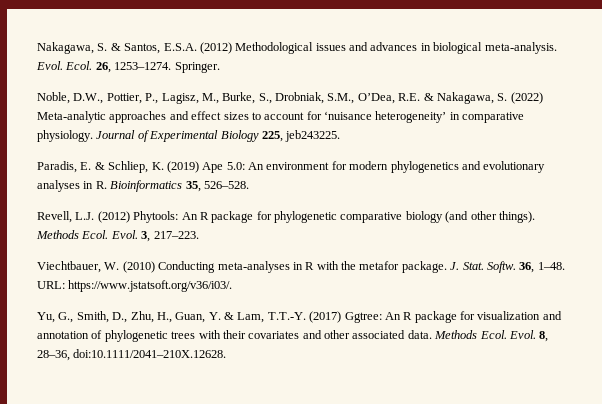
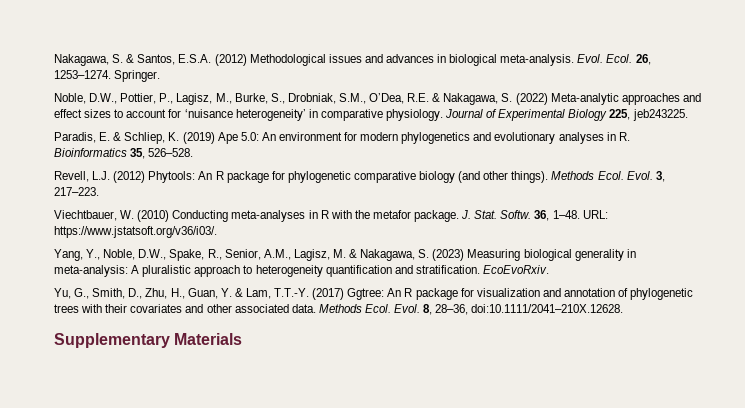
+ Yang, Y., Noble, D.W., Spake, R., Senior, A.M., Lagisz, M. & Nakagawa, S. (2023) Measuring biological generality in meta-analysis: A pluralistic approach to heterogeneity quantification and stratification. EcoEvoRxiv.
+ Supplementary Materials

